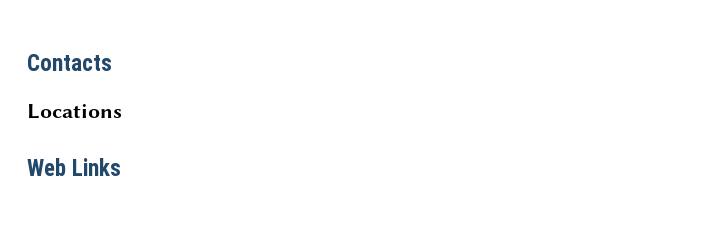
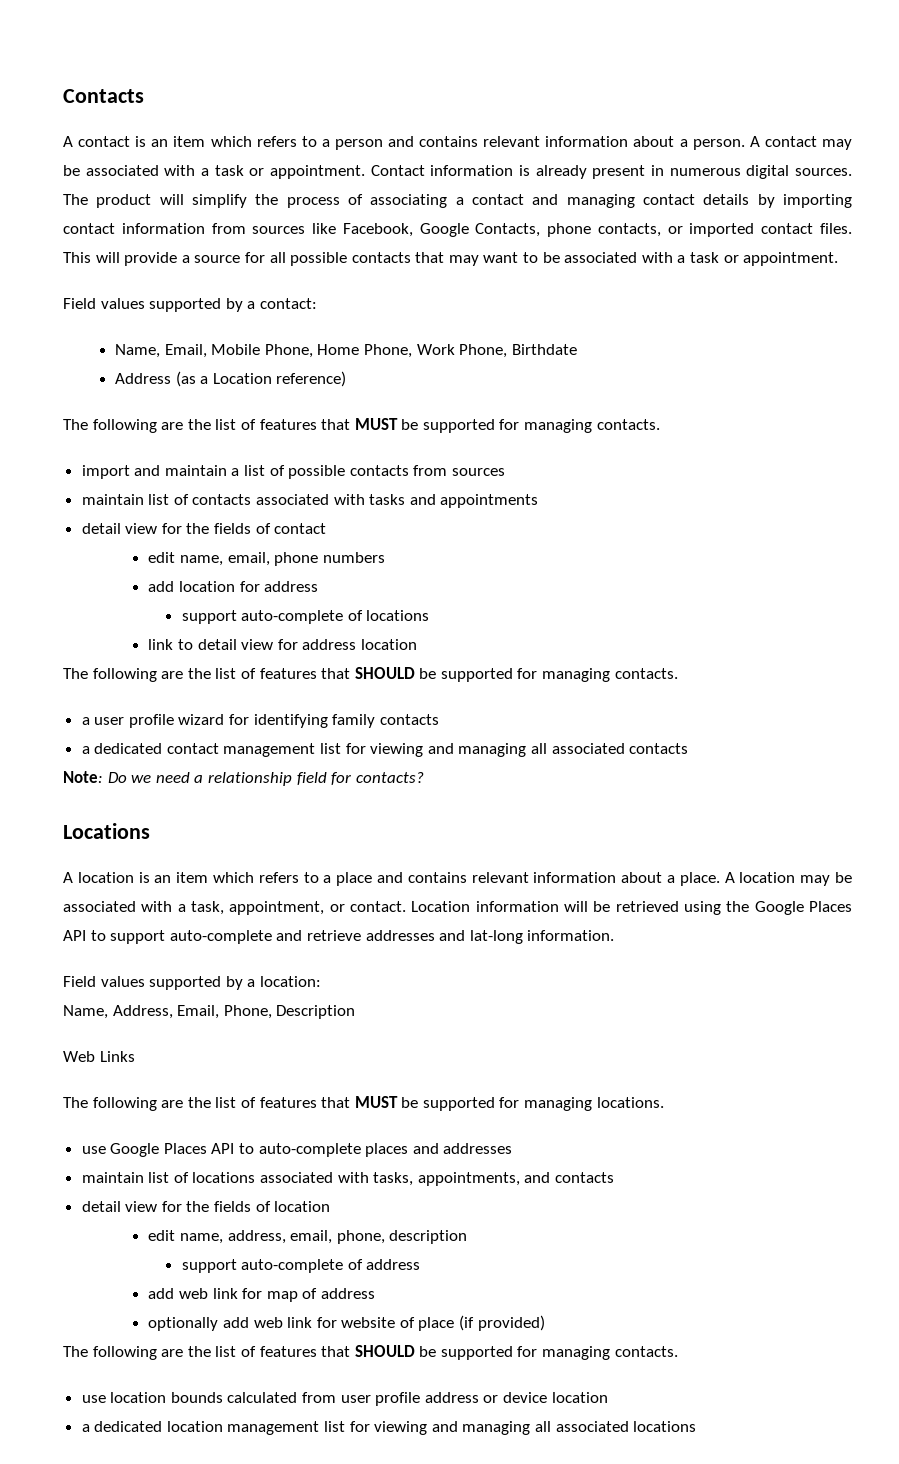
+ A contact is an item which refers to a person and contains relevant information about a person. A contact may be associated with a task or appointment. Contact information is already present in numerous digital sources. The product will simplify the process of associating a contact and managing contact details by importing contact information from sources like Facebook, Google Contacts, phone contacts, or imported contact files. This will provide a source for all possible contacts that may want to be associated with a task or appointment.
+ Field values supported by a contact:
+ Name, Email, Mobile Phone, Home Phone, Work Phone, Birthdate
+ Address (as a Location reference)
+ The following are the list of features that MUST be supported for managing contacts.
+ import and maintain a list of possible contacts from sources
+ maintain list of contacts associated with tasks and appointments
+ detail view for the fields of contact
+ edit name, email, phone numbers
+ add location for address
+ support auto-complete of locations
+ link to detail view for address location
+ The following are the list of features that SHOULD be supported for managing contacts.
+ a user profile wizard for identifying family contacts
+ a dedicated contact management list for viewing and managing all associated contacts
+ Note: Do we need a relationship field for contacts?
  Locations
+ A location is an item which refers to a place and contains relevant information about a place. A location may be associated with a task, appointment, or contact. Location information will be retrieved using the Google Places API to support auto-complete and retrieve addresses and lat-long information.
+ Field values supported by a location:
+ Name, Address, Email, Phone, Description
  Web Links
+ The following are the list of features that MUST be supported for managing locations.
+ use Google Places API to auto-complete places and addresses
+ maintain list of locations associated with tasks, appointments, and contacts
+ detail view for the fields of location
+ edit name, address, email, phone, description
+ support auto-complete of address
+ add web link for map of address
+ optionally add web link for website of place (if provided)
+ The following are the list of features that SHOULD be supported for managing contacts.
+ use location bounds calculated from user profile address or device location
+ a dedicated location management list for viewing and managing all associated locations

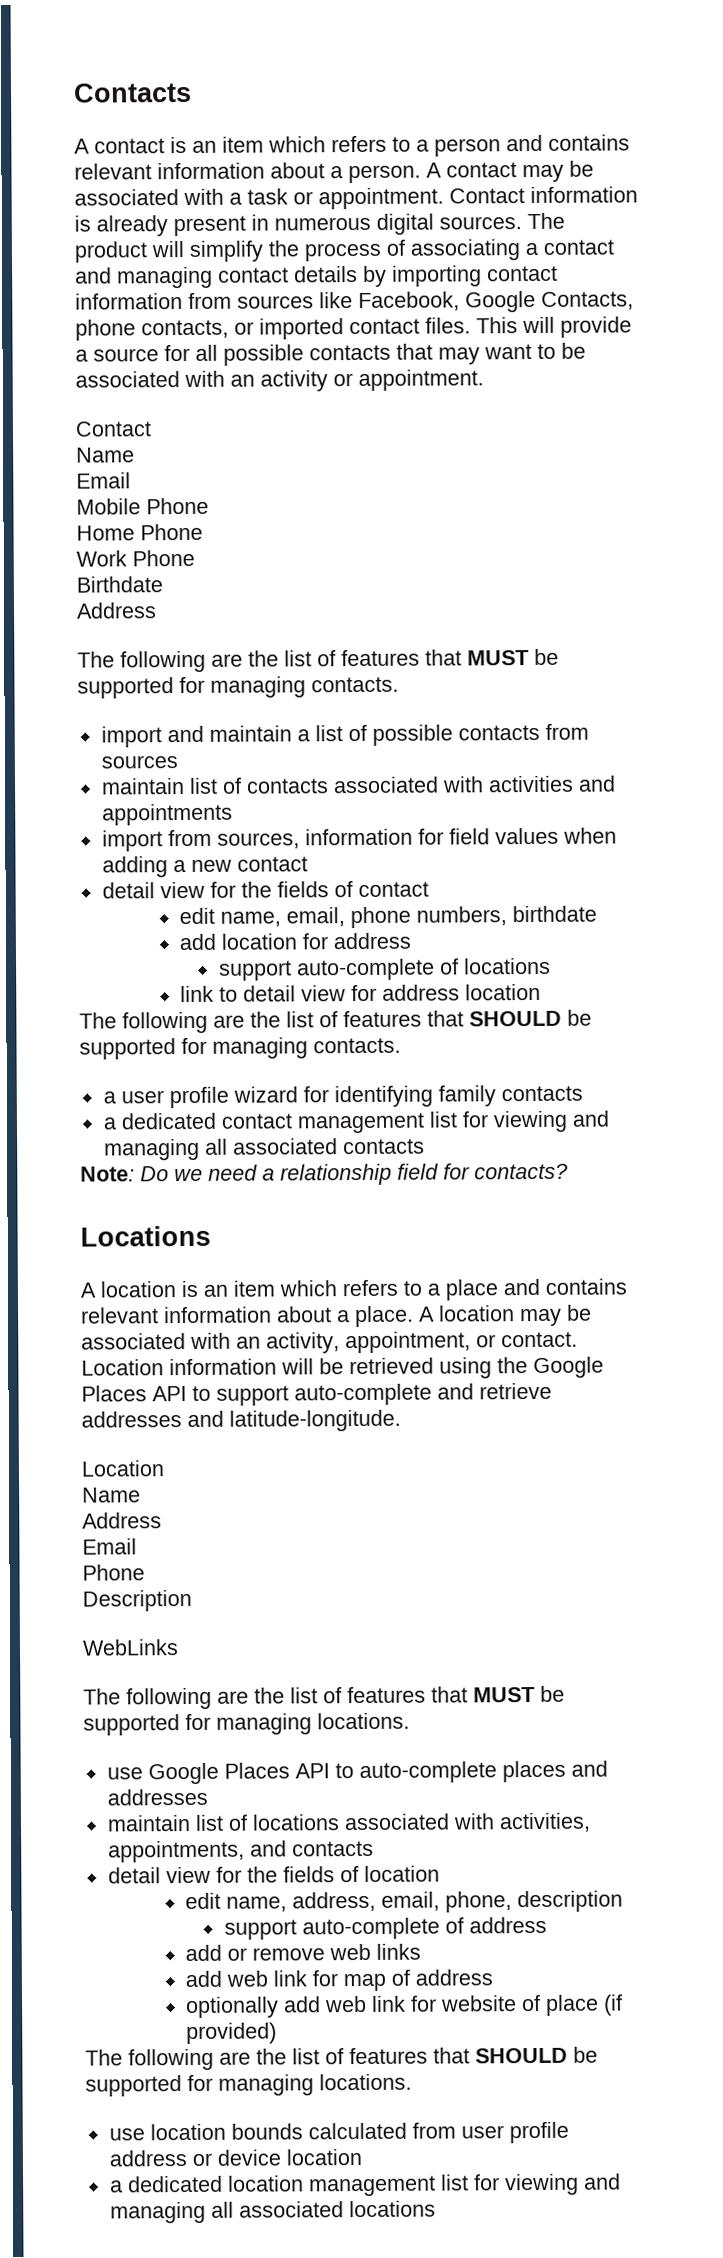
- This will provide a source for all possible contacts that may want to be associated with a task or appointment.
- Field values supported by a contact:
- Name, Email, Mobile Phone, Home Phone, Work Phone, Birthdate
- Address (as a Location reference)
+ This will provide a source for all possible contacts that may want to be associated with an activity or appointment.
+ Contact
+ Name
+ Email
+ Mobile Phone
+ Home Phone
+ Work Phone
+ Birthdate
+ Address
- maintain list of contacts associated with tasks and appointments
+ maintain list of contacts associated with activities and appointments
+ import from sources, information for field values when adding a new contact
- edit name, email, phone numbers
+ edit name, email, phone numbers, birthdate
- A location may be associated with a task, appointment, or contact.
+ A location may be associated with an activity, appointment, or contact.
- Location information will be retrieved using the Google Places API to support auto-complete and retrieve addresses and lat-long information.
- Field values supported by a location:
- Name, Address, Email, Phone, Description
+ Location information will be retrieved using the Google Places API to support auto-complete and retrieve addresses and latitude-longitude.
+ Location
+ Name
+ Address
+ Email
+ Phone
+ Description
- Web Links
+ WebLinks
- maintain list of locations associated with tasks, appointments, and contacts
+ maintain list of locations associated with activities, appointments, and contacts
+ add or remove web links
  optionally add web link for website of place (if provided)
- The following are the list of features that SHOULD be supported for managing contacts.
+ The following are the list of features that SHOULD be supported for managing locations.

